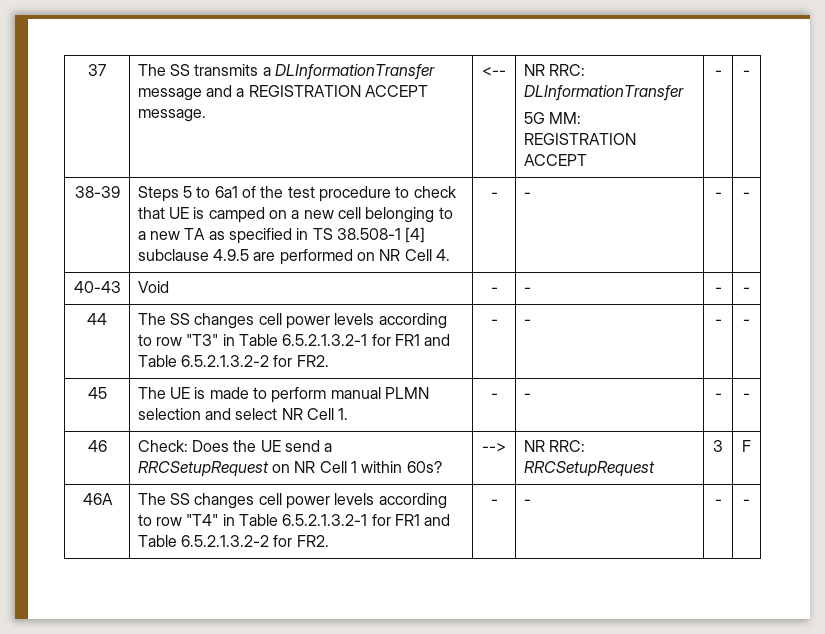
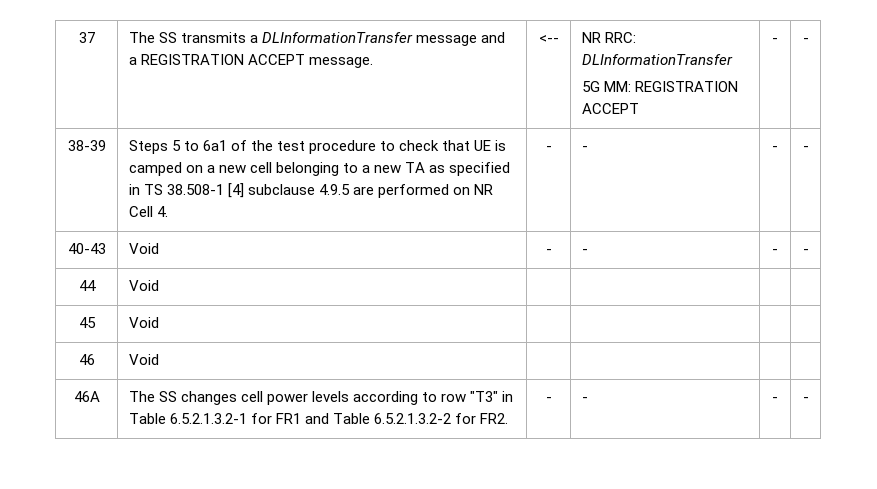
- 44 | The SS changes cell power levels according to row "T3" in Table 6.5.2.1.3.2-1 for FR1 and Table 6.5.2.1.3.2-2 for FR2. | - | - | - | -
+ 44 | Void | | | |
+ 45 | Void | | | |
+ 46 | Void | | | |
+ 46A | The SS changes cell power levels according to row "T3" in Table 6.5.2.1.3.2-1 for FR1 and Table 6.5.2.1.3.2-2 for FR2. | - | - | - | -
- 45 | The UE is made to perform manual PLMN selection and select NR Cell 1. | - | - | - | -
- 46 | Check: Does the UE send a RRCSetupRequest on NR Cell 1 within 60s? | --> | NR RRC: RRCSetupRequest | 3 | F
- 46A | The SS changes cell power levels according to row "T4" in Table 6.5.2.1.3.2-1 for FR1 and Table 6.5.2.1.3.2-2 for FR2. | - | - | - | -

